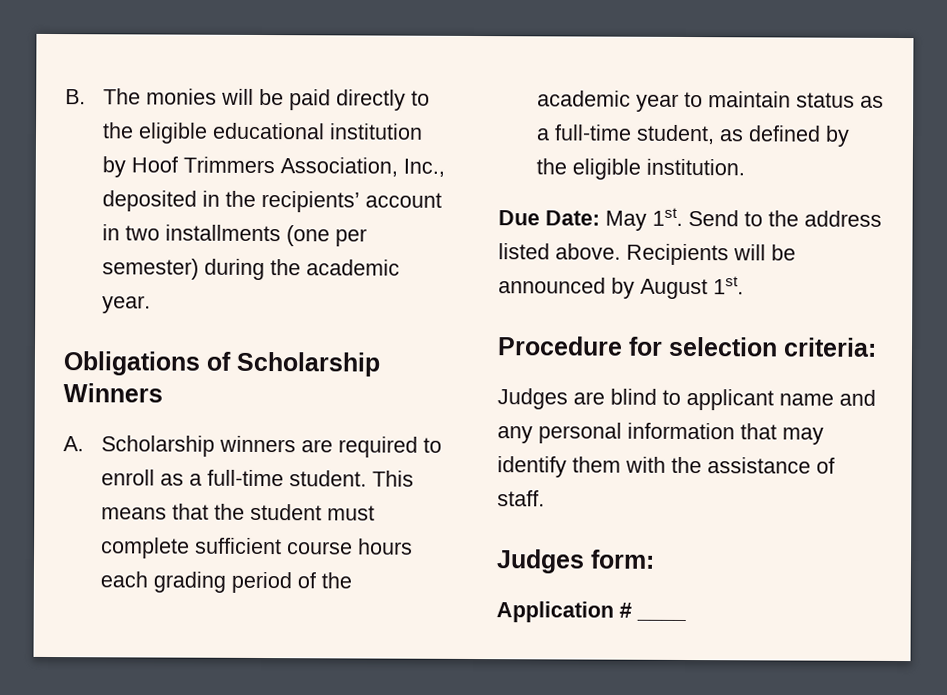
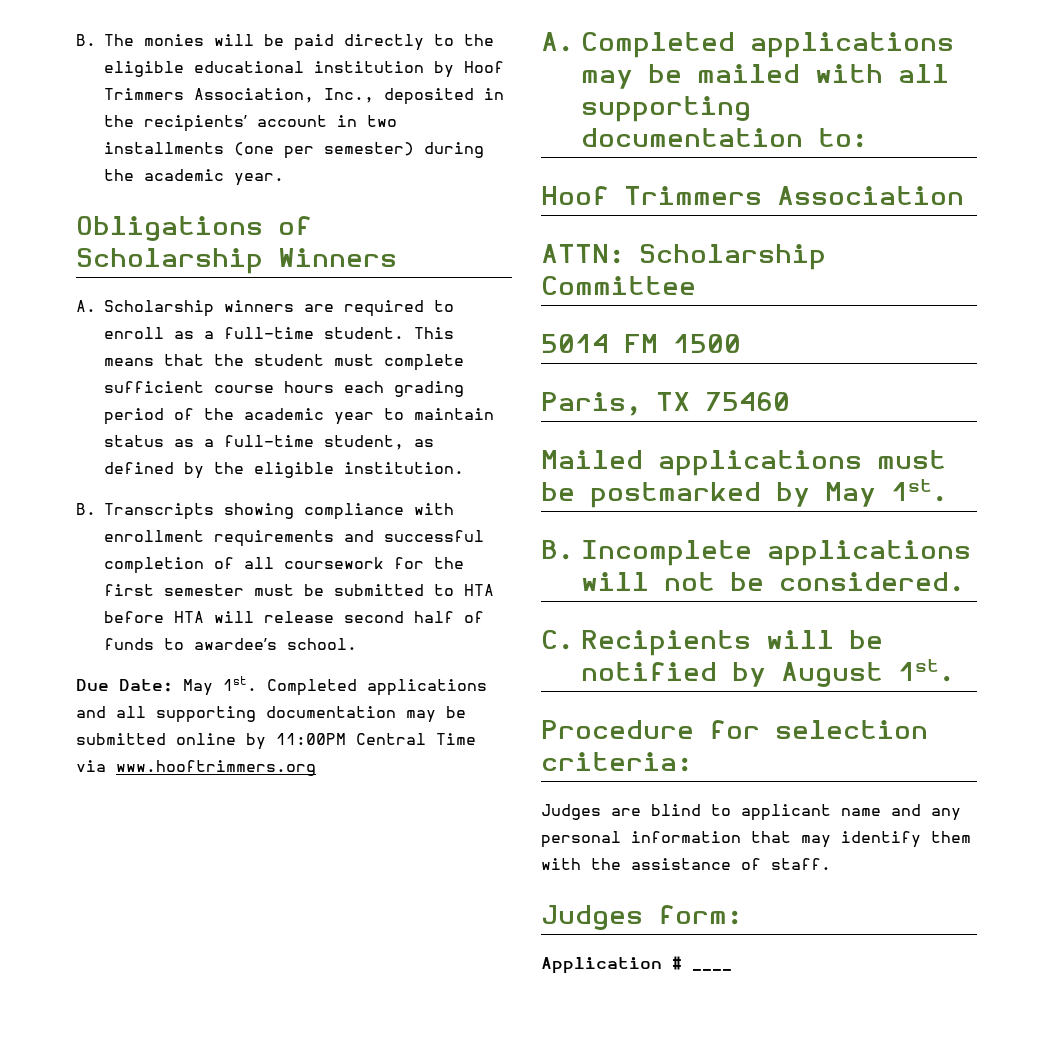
- Due Date: May 1st. Send to the address listed above. Recipients will be announced by August 1st.
+ B. Transcripts showing compliance with enrollment requirements and successful completion of all coursework for the first semester must be submitted to HTA before HTA will release second half of funds to awardee’s school.
+ Due Date: May 1st. Completed applications and all supporting documentation may be submitted online by 11:00PM Central Time via www.hooftrimmers.org
+ A. Completed applications may be mailed with all supporting documentation to:
+ Hoof Trimmers Association
+ ATTN: Scholarship Committee
+ 5014 FM 1500
+ Paris, TX 75460
+ Mailed applications must be postmarked by May 1st.
+ B. Incomplete applications will not be considered.
+ C. Recipients will be notified by August 1st.

